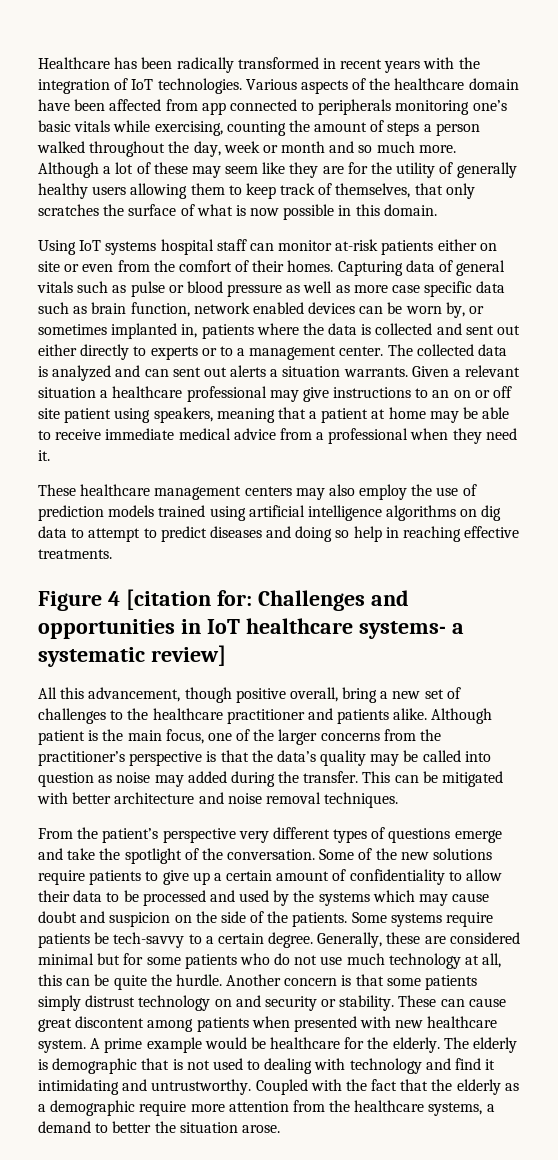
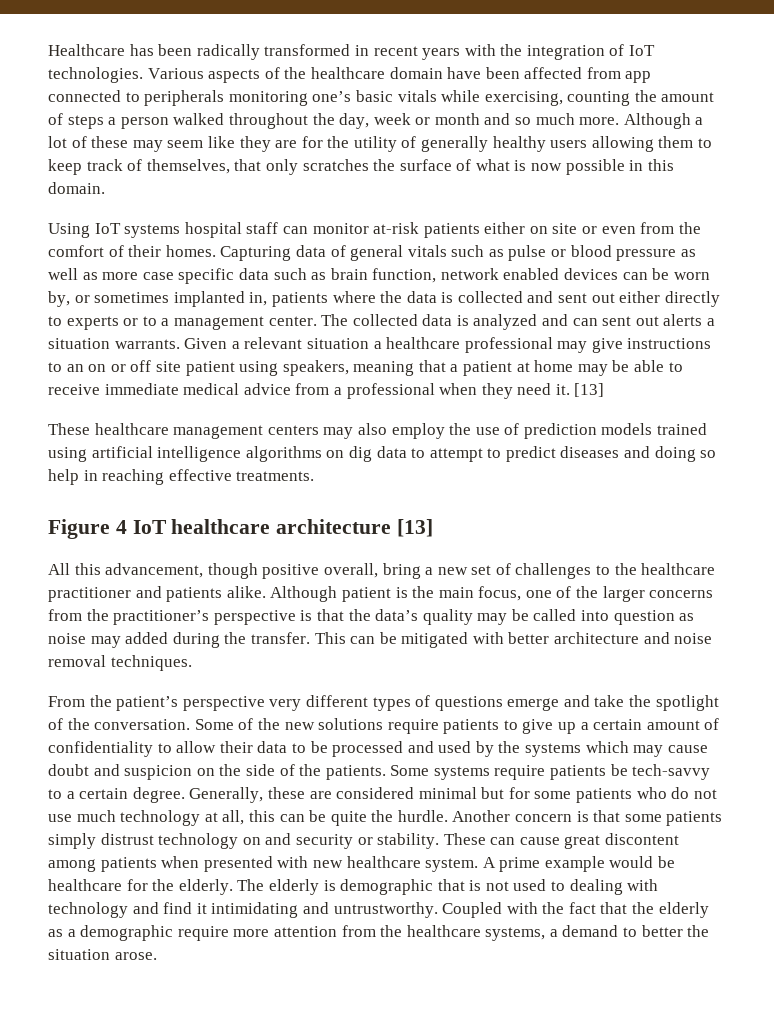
- Given a relevant situation a healthcare professional may give instructions to an on or off site patient using speakers, meaning that a patient at home may be able to receive immediate medical advice from a professional when they need it.
+ Given a relevant situation a healthcare professional may give instructions to an on or off site patient using speakers, meaning that a patient at home may be able to receive immediate medical advice from a professional when they need it. [13]
- Figure 4 [citation for: Challenges and opportunities in IoT healthcare systems- a systematic review]
+ Figure 4 IoT healthcare architecture [13]

